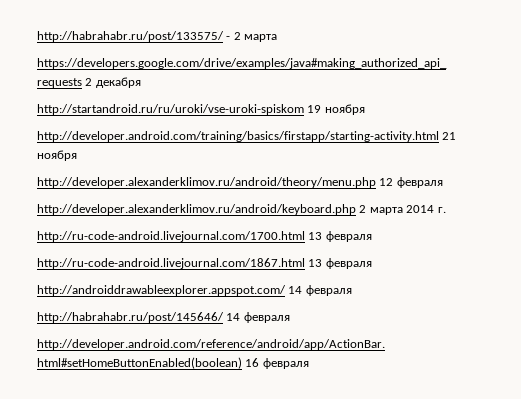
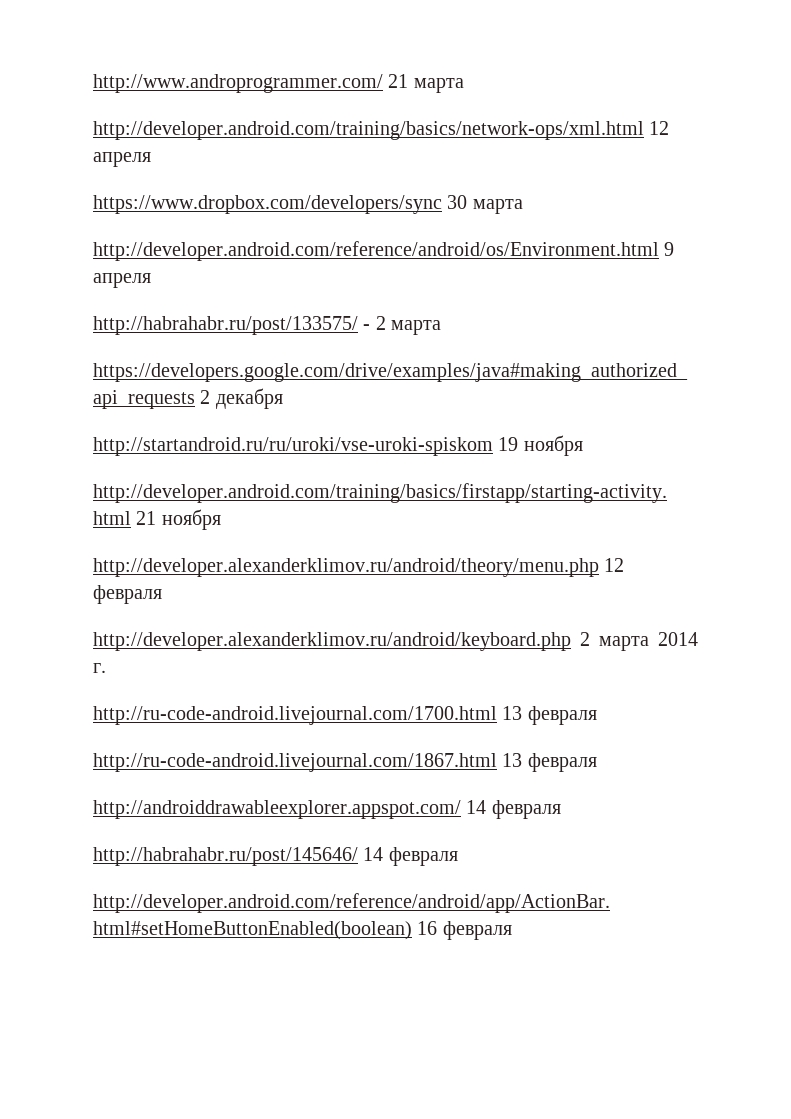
+ http://www.androprogrammer.com/ 21 марта
+ http://developer.android.com/training/basics/network-ops/xml.html 12 апреля
+ https://www.dropbox.com/developers/sync 30 марта
+ http://developer.android.com/reference/android/os/Environment.html 9 апреля

